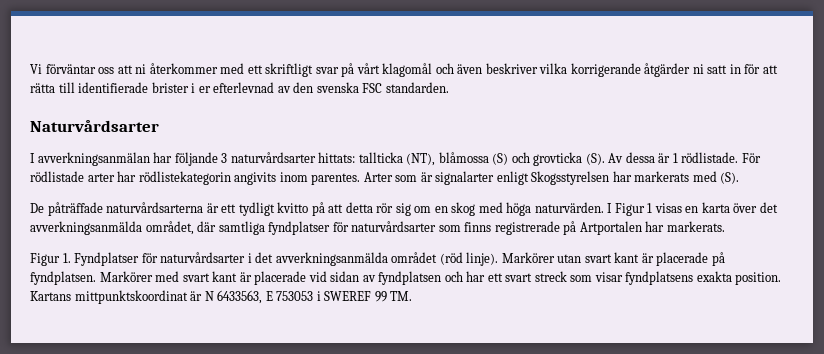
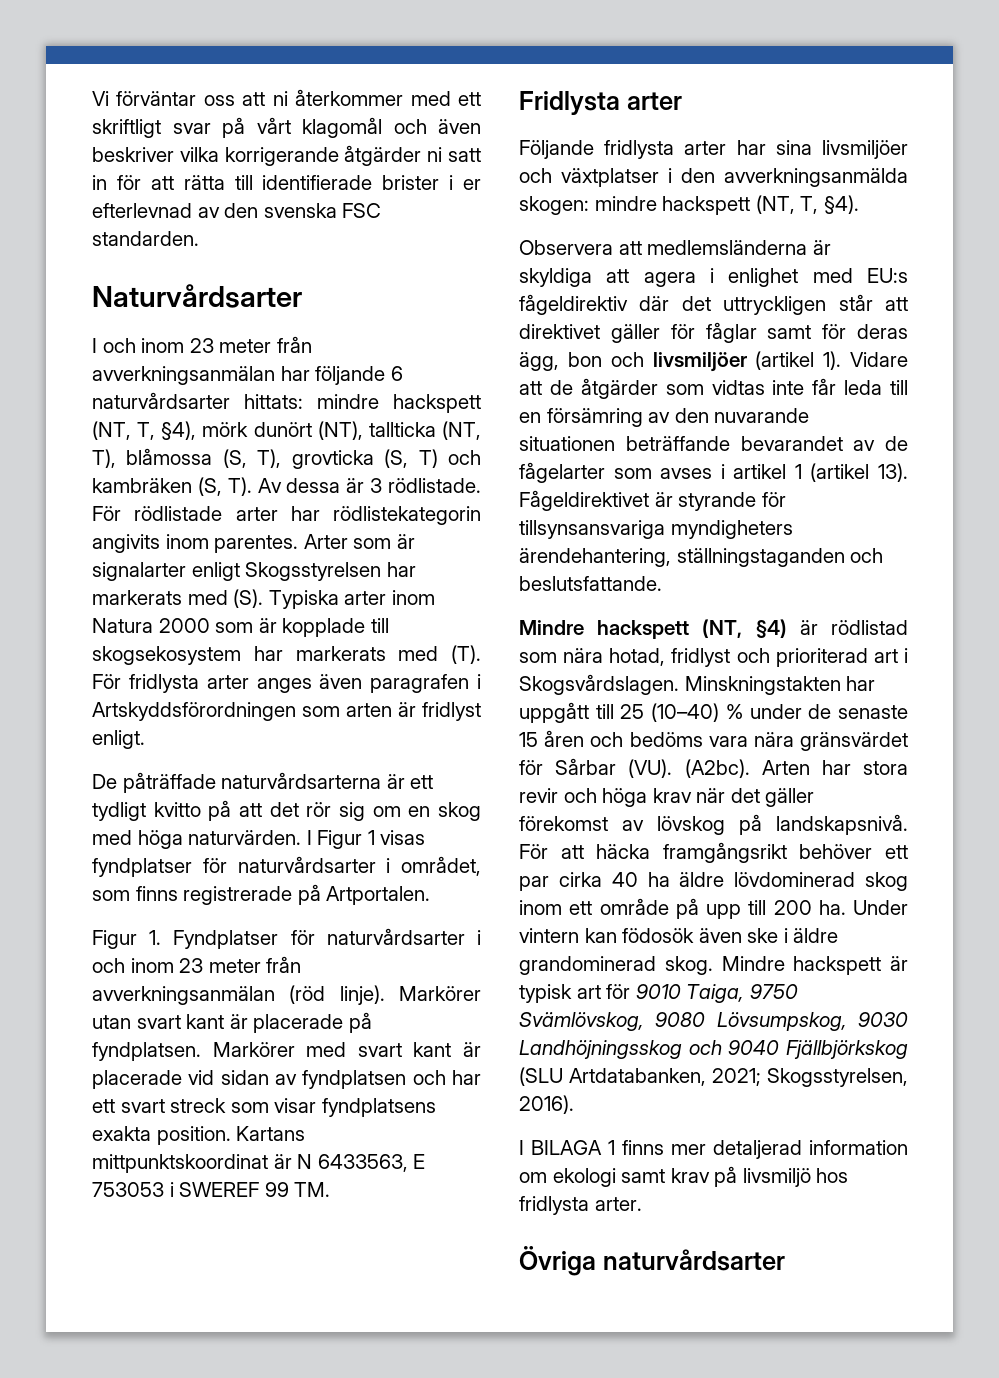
- I avverkningsanmälan har följande 3 naturvårdsarter hittats: tallticka (NT), blåmossa (S) och grovticka (S). Av dessa är 1 rödlistade.
+ I och inom 23 meter från avverkningsanmälan har följande 6 naturvårdsarter hittats: mindre hackspett (NT, T, §4), mörk dunört (NT), tallticka (NT, T), blåmossa (S, T), grovticka (S, T) och kambräken (S, T). Av dessa är 3 rödlistade.
- Arter som är signalarter enligt Skogsstyrelsen har markerats med (S).
+ Arter som är signalarter enligt Skogsstyrelsen har markerats med (S). Typiska arter inom Natura 2000 som är kopplade till skogsekosystem har markerats med (T). För fridlysta arter anges även paragrafen i Artskyddsförordningen som arten är fridlyst enligt.
- De påträffade naturvårdsarterna är ett tydligt kvitto på att detta rör sig om en skog med höga naturvärden.
+ De påträffade naturvårdsarterna är ett tydligt kvitto på att det rör sig om en skog med höga naturvärden.
- I Figur 1 visas en karta över det avverkningsanmälda området, där samtliga fyndplatser för naturvårdsarter som finns registrerade på Artportalen har markerats.
+ I Figur 1 visas fyndplatser för naturvårdsarter i området, som finns registrerade på Artportalen.
- Figur 1. Fyndplatser för naturvårdsarter i det avverkningsanmälda området (röd linje).
+ Figur 1. Fyndplatser för naturvårdsarter i och inom 23 meter från avverkningsanmälan (röd linje).
+ Fridlysta arter
+ Följande fridlysta arter har sina livsmiljöer och växtplatser i den avverkningsanmälda skogen: mindre hackspett (NT, T, §4).
+ Observera att medlemsländerna är skyldiga att agera i enlighet med EU:s fågeldirektiv där det uttryckligen står att direktivet gäller för fåglar samt för deras ägg, bon och livsmiljöer (artikel 1). Vidare att de åtgärder som vidtas inte får leda till en försämring av den nuvarande situationen beträffande bevarandet av de fågelarter som avses i artikel 1 (artikel 13). Fågeldirektivet är styrande för tillsynsansvariga myndigheters ärendehantering, ställningstaganden och beslutsfattande.
+ Mindre hackspett (NT, §4) är rödlistad som nära hotad, fridlyst och prioriterad art i Skogsvårdslagen. Minskningstakten har uppgått till 25 (10–40) % under de senaste 15 åren och bedöms vara nära gränsvärdet för Sårbar (VU). (A2bc). Arten har stora revir och höga krav när det gäller förekomst av lövskog på landskapsnivå. För att häcka framgångsrikt behöver ett par cirka 40 ha äldre lövdominerad skog inom ett område på upp till 200 ha. Under vintern kan födosök även ske i äldre grandominerad skog. Mindre hackspett är typisk art för 9010 Taiga, 9750 Svämlövskog, 9080 Lövsumpskog, 9030 Landhöjningsskog och 9040 Fjällbjörkskog (SLU Artdatabanken, 2021; Skogsstyrelsen, 2016).
+ I BILAGA 1 finns mer detaljerad information om ekologi samt krav på livsmiljö hos fridlysta arter.
+ Övriga naturvårdsarter

